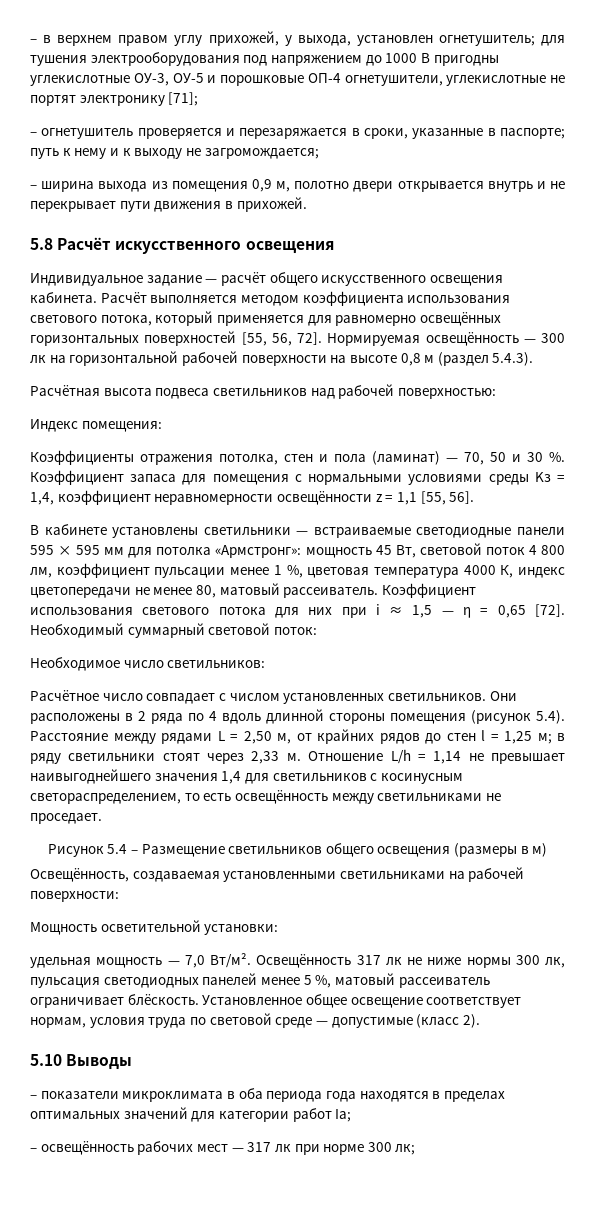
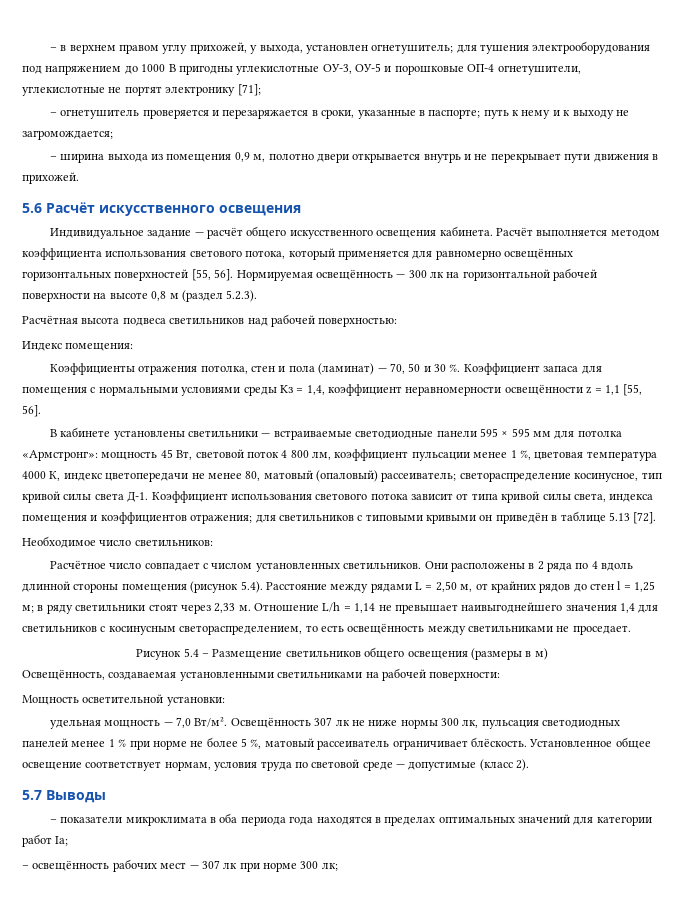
- 5.8 Расчёт искусственного освещения
+ 5.6 Расчёт искусственного освещения
- Расчёт выполняется методом коэффициента использования светового потока, который применяется для равномерно освещённых горизонтальных поверхностей [55, 56, 72].
+ Расчёт выполняется методом коэффициента использования светового потока, который применяется для равномерно освещённых горизонтальных поверхностей [55, 56].
- Нормируемая освещённость — 300 лк на горизонтальной рабочей поверхности на высоте 0,8 м (раздел 5.4.3).
+ Нормируемая освещённость — 300 лк на горизонтальной рабочей поверхности на высоте 0,8 м (раздел 5.2.3).
- В кабинете установлены светильники — встраиваемые светодиодные панели 595 × 595 мм для потолка «Армстронг»: мощность 45 Вт, световой поток 4 800 лм, коэффициент пульсации менее 1 %, цветовая температура 4000 К, индекс цветопередачи не менее 80, матовый рассеиватель. Коэффициент использования светового потока для них при i ≈ 1,5 — η = 0,65 [72]. Необходимый суммарный световой поток:
+ В кабинете установлены светильники — встраиваемые светодиодные панели 595 × 595 мм для потолка «Армстронг»: мощность 45 Вт, световой поток 4 800 лм, коэффициент пульсации менее 1 %, цветовая температура 4000 К, индекс цветопередачи не менее 80, матовый (опаловый) рассеиватель; светораспределение косинусное, тип кривой силы света Д-1. Коэффициент использования светового потока зависит от типа кривой силы света, индекса помещения и коэффициентов отражения; для светильников с типовыми кривыми он приведён в таблице 5.13 [72].
- Освещённость 317 лк не ниже нормы 300 лк, пульсация светодиодных панелей менее 5 %, матовый рассеиватель ограничивает блёскость.
+ Освещённость 307 лк не ниже нормы 300 лк, пульсация светодиодных панелей менее 1 % при норме не более 5 %, матовый рассеиватель ограничивает блёскость.
- 5.10 Выводы
+ 5.7 Выводы
- – освещённость рабочих мест — 317 лк при норме 300 лк;
+ – освещённость рабочих мест — 307 лк при норме 300 лк;

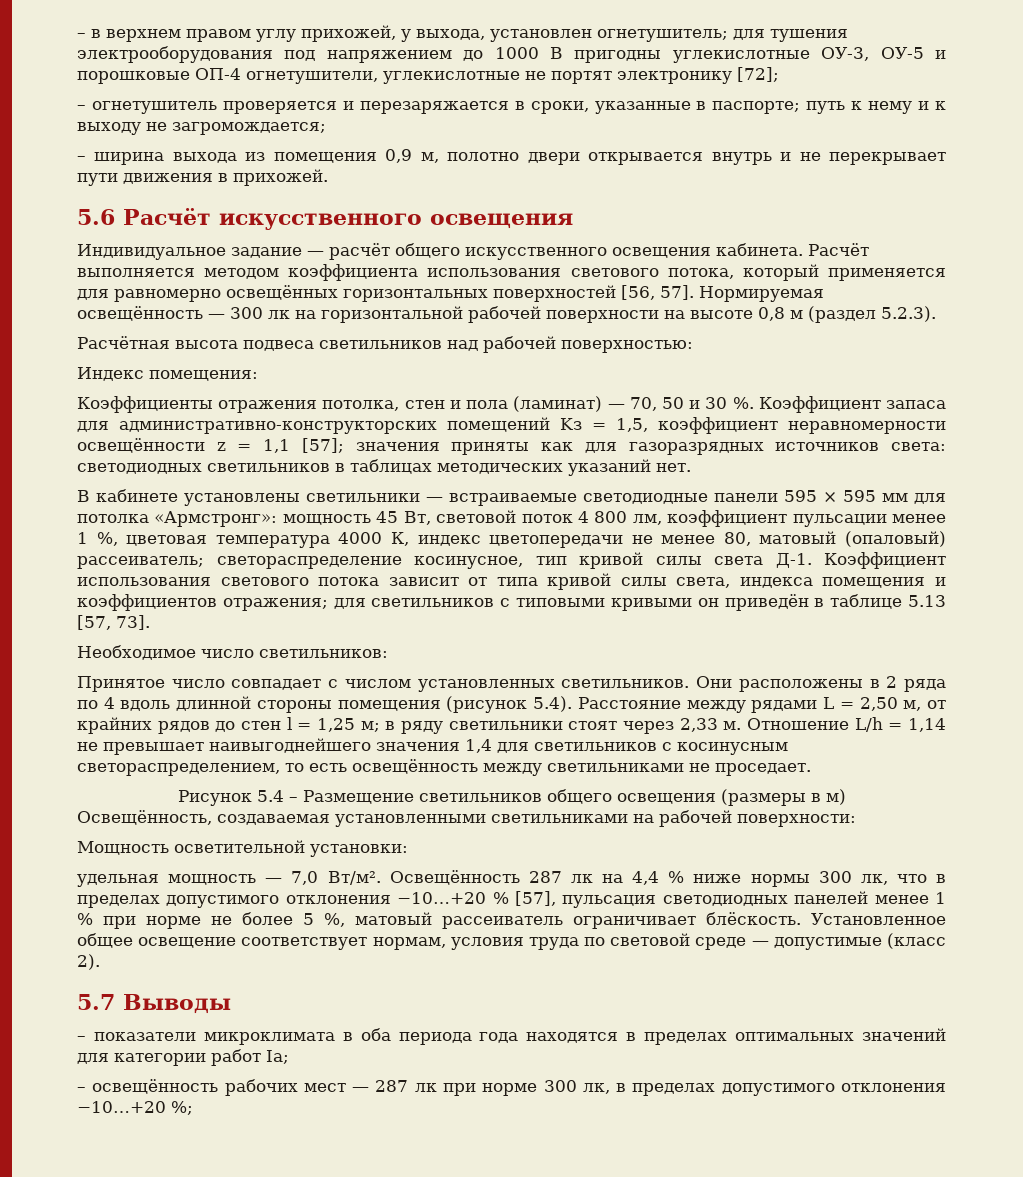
- – в верхнем правом углу прихожей, у выхода, установлен огнетушитель; для тушения электрооборудования под напряжением до 1000 В пригодны углекислотные ОУ-3, ОУ-5 и порошковые ОП-4 огнетушители, углекислотные не портят электронику [71];
+ – в верхнем правом углу прихожей, у выхода, установлен огнетушитель; для тушения электрооборудования под напряжением до 1000 В пригодны углекислотные ОУ-3, ОУ-5 и порошковые ОП-4 огнетушители, углекислотные не портят электронику [72];
- Расчёт выполняется методом коэффициента использования светового потока, который применяется для равномерно освещённых горизонтальных поверхностей [55, 56].
+ Расчёт выполняется методом коэффициента использования светового потока, который применяется для равномерно освещённых горизонтальных поверхностей [56, 57].
- Коэффициент запаса для помещения с нормальными условиями среды Kз = 1,4, коэффициент неравномерности освещённости z = 1,1 [55, 56].
+ Коэффициент запаса для административно-конструкторских помещений Kз = 1,5, коэффициент неравномерности освещённости z = 1,1 [57]; значения приняты как для газоразрядных источников света: светодиодных светильников в таблицах методических указаний нет.
- для светильников с типовыми кривыми он приведён в таблице 5.13 [72].
+ для светильников с типовыми кривыми он приведён в таблице 5.13 [57, 73].
- Расчётное число совпадает с числом установленных светильников.
+ Принятое число совпадает с числом установленных светильников.
- Освещённость 307 лк не ниже нормы 300 лк, пульсация светодиодных панелей менее 1 % при норме не более 5 %, матовый рассеиватель ограничивает блёскость.
+ Освещённость 287 лк на 4,4 % ниже нормы 300 лк, что в пределах допустимого отклонения −10…+20 % [57], пульсация светодиодных панелей менее 1 % при норме не более 5 %, матовый рассеиватель ограничивает блёскость.
- – освещённость рабочих мест — 307 лк при норме 300 лк;
+ – освещённость рабочих мест — 287 лк при норме 300 лк, в пределах допустимого отклонения −10…+20 %;

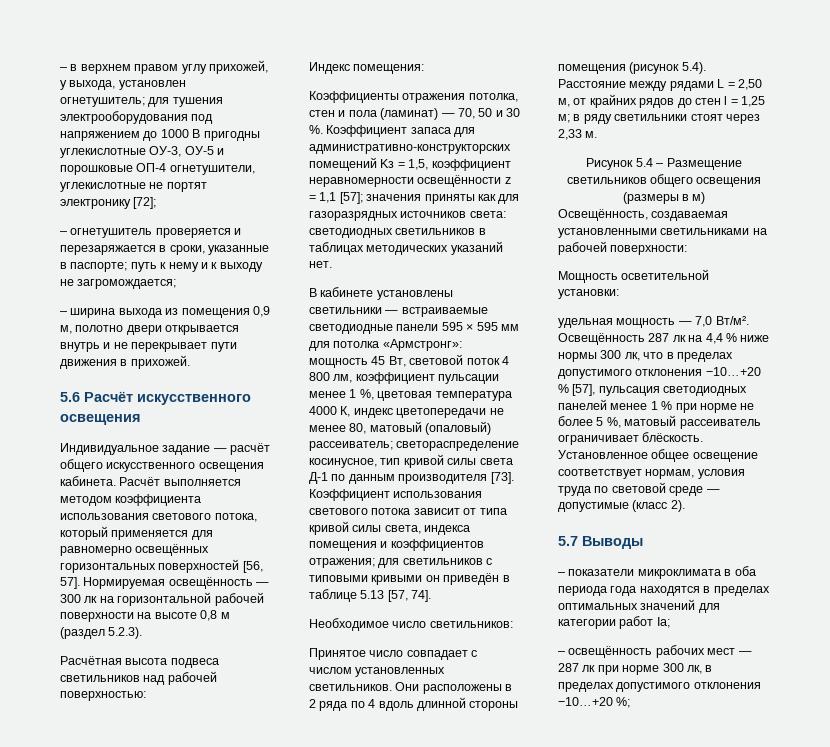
- светораспределение косинусное, тип кривой силы света Д-1. Коэффициент использования светового потока зависит от типа кривой силы света, индекса помещения и коэффициентов отражения;
+ светораспределение косинусное, тип кривой силы света Д-1 по данным производителя [73]. Коэффициент использования светового потока зависит от типа кривой силы света, индекса помещения и коэффициентов отражения;
- для светильников с типовыми кривыми он приведён в таблице 5.13 [57, 73].
+ для светильников с типовыми кривыми он приведён в таблице 5.13 [57, 74].
- Отношение L/h = 1,14 не превышает наивыгоднейшего значения 1,4 для светильников с косинусным светораспределением, то есть освещённость между светильниками не проседает.

